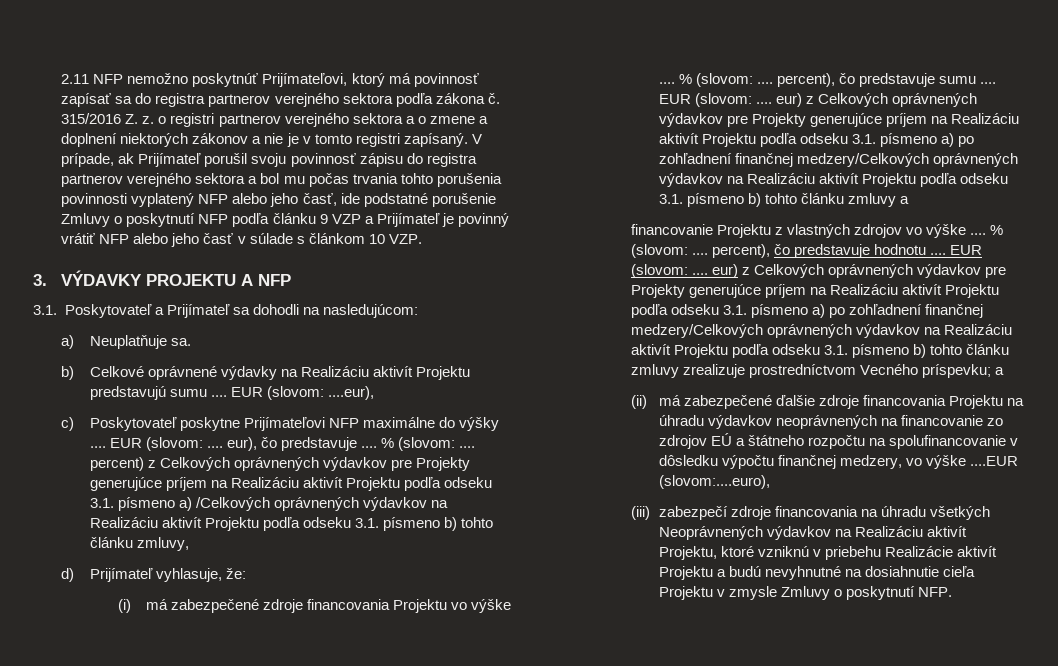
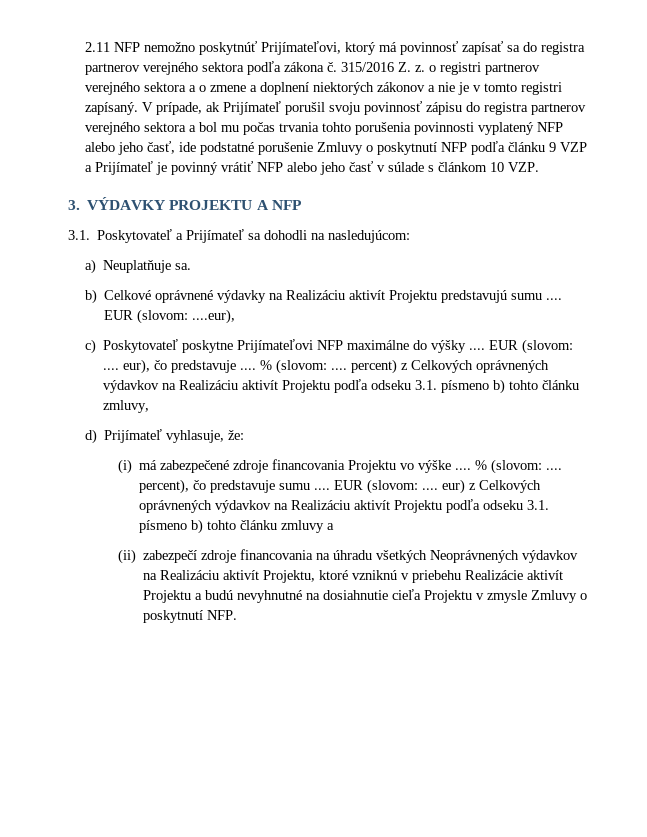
- % (slovom: .... percent) z Celkových oprávnených výdavkov pre Projekty generujúce príjem na Realizáciu aktivít Projektu podľa odseku 3.1. písmeno a) /Celkových oprávnených výdavkov na Realizáciu aktivít Projektu podľa odseku 3.1. písmeno b) tohto článku zmluvy,
+ % (slovom: .... percent) z Celkových oprávnených výdavkov na Realizáciu aktivít Projektu podľa odseku 3.1. písmeno b) tohto článku zmluvy,
- EUR (slovom: .... eur) z Celkových oprávnených výdavkov pre Projekty generujúce príjem na Realizáciu aktivít Projektu podľa odseku 3.1. písmeno a) po zohľadnení finančnej medzery/Celkových oprávnených výdavkov na Realizáciu aktivít Projektu podľa odseku 3.1. písmeno b) tohto článku zmluvy a
+ EUR (slovom: .... eur) z Celkových oprávnených výdavkov na Realizáciu aktivít Projektu podľa odseku 3.1. písmeno b) tohto článku zmluvy a
- financovanie Projektu z vlastných zdrojov vo výške .... % (slovom: .... percent), čo predstavuje hodnotu .... EUR (slovom: .... eur) z Celkových oprávnených výdavkov pre Projekty generujúce príjem na Realizáciu aktivít Projektu podľa odseku 3.1. písmeno a) po zohľadnení finančnej medzery/Celkových oprávnených výdavkov na Realizáciu aktivít Projektu podľa odseku 3.1. písmeno b) tohto článku zmluvy zrealizuje prostredníctvom Vecného príspevku; a
- (ii) má zabezpečené ďalšie zdroje financovania Projektu na úhradu výdavkov neoprávnených na financovanie zo zdrojov EÚ a štátneho rozpočtu na spolufinancovanie v dôsledku výpočtu finančnej medzery, vo výške ....EUR (slovom:....euro),
- (iii) zabezpečí zdroje financovania na úhradu všetkých Neoprávnených výdavkov na Realizáciu aktivít Projektu, ktoré vzniknú v priebehu Realizácie aktivít Projektu a budú nevyhnutné na dosiahnutie cieľa Projektu v zmysle Zmluvy o poskytnutí NFP.
+ (ii) zabezpečí zdroje financovania na úhradu všetkých Neoprávnených výdavkov na Realizáciu aktivít Projektu, ktoré vzniknú v priebehu Realizácie aktivít Projektu a budú nevyhnutné na dosiahnutie cieľa Projektu v zmysle Zmluvy o poskytnutí NFP.

